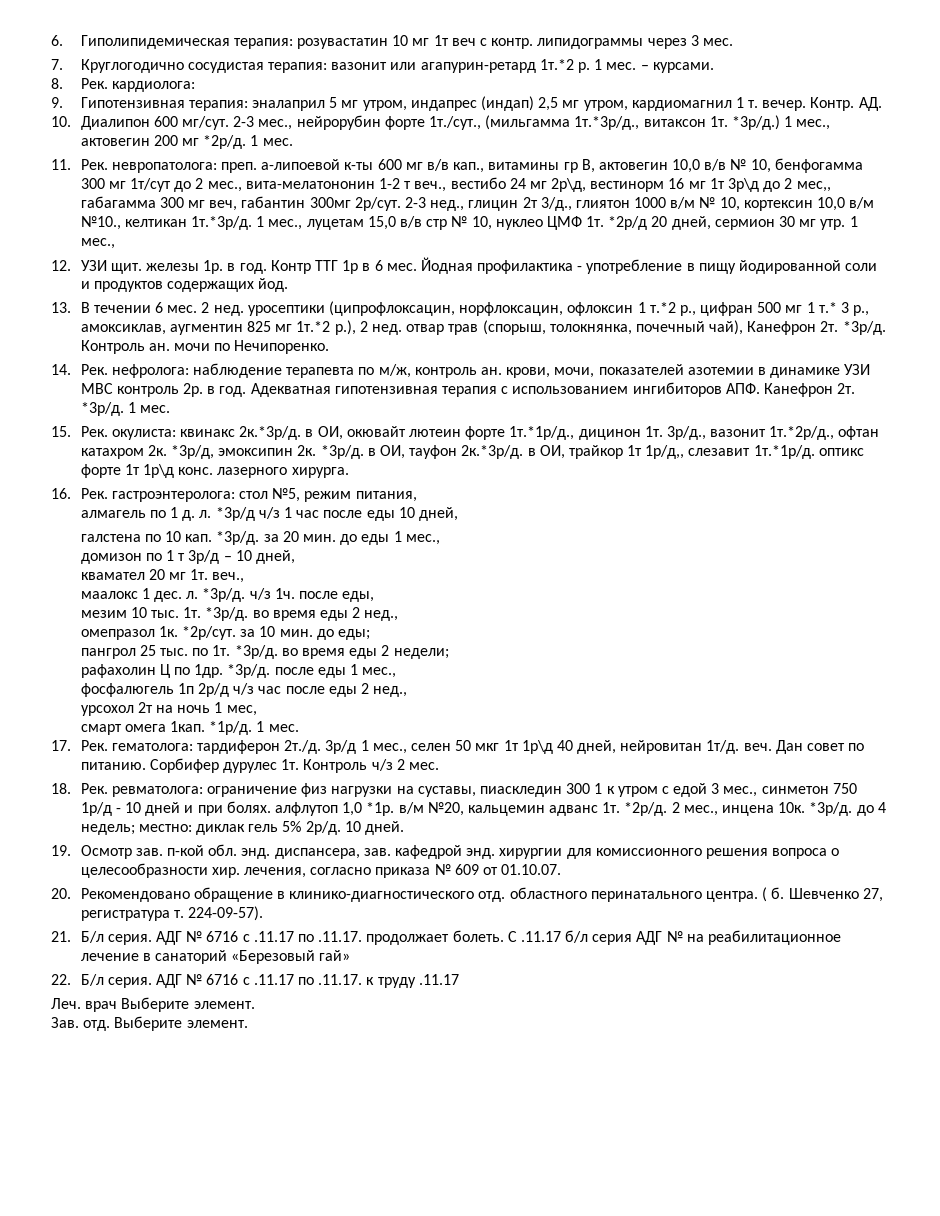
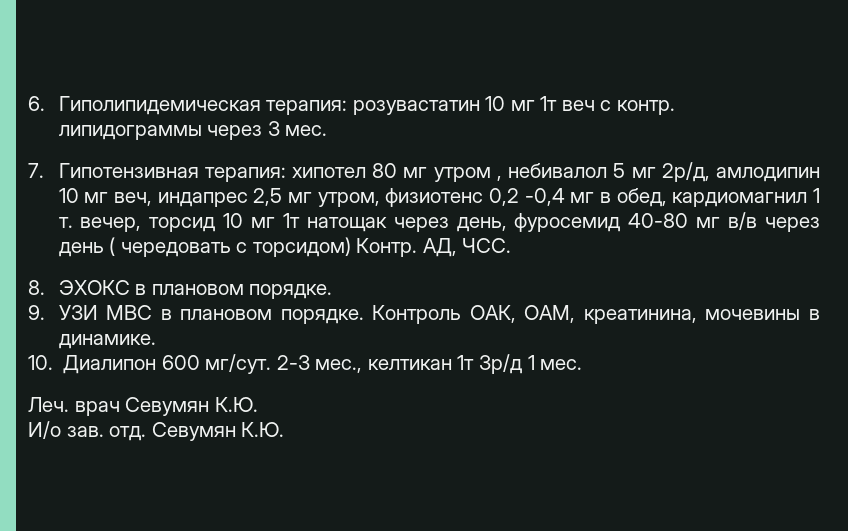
- 7. Круглогодично сосудистая терапия: вазонит или агапурин-ретард 1т.*2 р. 1 мес. – курсами.
- 8. Рек. кардиолога:
- 9. Гипотензивная терапия: эналаприл 5 мг утром, индапрес (индап) 2,5 мг утром, кардиомагнил 1 т. вечер. Контр. АД.
+ 7. Гипотензивная терапия: хипотел 80 мг утром , небивалол 5 мг 2р/д, амлодипин 10 мг веч, индапрес 2,5 мг утром, физиотенс 0,2 -0,4 мг в обед, кардиомагнил 1 т. вечер, торсид 10 мг 1т натощак через день, фуросемид 40-80 мг в/в через день ( чередовать с торсидом) Контр. АД, ЧСС.
+ 8. ЭХОКС в плановом порядке.
+ 9. УЗИ МВС в плановом порядке. Контроль ОАК, ОАМ, креатинина, мочевины в динамике.
- 2-3 мес., нейрорубин форте 1т./сут., (мильгамма 1т.*3р/д., витаксон 1т. *3р/д.) 1 мес., актовегин 200 мг *2р/д. 1 мес.
- 11. Рек. невропатолога: преп. а-липоевой к-ты 600 мг в/в кап., витамины гр В, актовегин 10,0 в/в № 10, бенфогамма 300 мг 1т/сут до 2 мес., вита-мелатононин 1-2 т веч., вестибо 24 мг 2р\д, вестинорм 16 мг 1т 3р\д до 2 мес,, габагамма 300 мг веч, габантин 300мг 2р/сут. 2-3 нед., глицин 2т 3/д., глиятон 1000 в/м № 10, кортексин 10,0 в/м №10., келтикан 1т.*3р/д. 1 мес., луцетам 15,0 в/в стр № 10, нуклео ЦМФ 1т. *2р/д 20 дней, сермион 30 мг утр. 1 мес.,
- 12. УЗИ щит. железы 1р. в год. Контр ТТГ 1р в 6 мес. Йодная профилактика - употребление в пищу йодированной соли и продуктов содержащих йод.
- 13. В течении 6 мес. 2 нед. уросептики (ципрофлоксацин, норфлоксацин, офлоксин 1 т.*2 р., цифран 500 мг 1 т.* 3 р., амоксиклав, аугментин 825 мг 1т.*2 р.), 2 нед. отвар трав (спорыш, толокнянка, почечный чай), Канефрон 2т. *3р/д. Контроль ан. мочи по Нечипоренко.
- 14. Рек. нефролога: наблюдение терапевта по м/ж, контроль ан. крови, мочи, показателей азотемии в динамике УЗИ МВС контроль 2р. в год. Адекватная гипотензивная терапия с использованием ингибиторов АПФ. Канефрон 2т. *3р/д. 1 мес.
- 15. Рек. окулиста: квинакс 2к.*3р/д. в ОИ, окювайт лютеин форте 1т.*1р/д., дицинон 1т. 3р/д., вазонит 1т.*2р/д., офтан катахром 2к. *3р/д, эмоксипин 2к. *3р/д. в ОИ, тауфон 2к.*3р/д. в ОИ, трайкор 1т 1р/д,, слезавит 1т.*1р/д. оптикс форте 1т 1р\д конс. лазерного хирурга.
- 16. Рек. гастроэнтеролога: стол №5, режим питания,
- алмагель по 1 д. л. *3р/д ч/з 1 час после еды 10 дней,
- галстена по 10 кап. *3р/д. за 20 мин. до еды 1 мес.,
- домизон по 1 т 3р/д – 10 дней,
- квамател 20 мг 1т. веч.,
- маалокс 1 дес. л. *3р/д. ч/з 1ч. после еды,
- мезим 10 тыс. 1т. *3р/д. во время еды 2 нед.,
- омепразол 1к. *2р/сут. за 10 мин. до еды;
- пангрол 25 тыс. по 1т. *3р/д. во время еды 2 недели;
- рафахолин Ц по 1др. *3р/д. после еды 1 мес.,
- фосфалюгель 1п 2р/д ч/з час после еды 2 нед.,
- урсохол 2т на ночь 1 мес,
- смарт омега 1кап. *1р/д. 1 мес.
- 17. Рек. гематолога: тардиферон 2т./д. 3р/д 1 мес., селен 50 мкг 1т 1р\д 40 дней, нейровитан 1т/д. веч. Дан совет по питанию. Сорбифер дурулес 1т. Контроль ч/з 2 мес.
- 18. Рек. ревматолога: ограничение физ нагрузки на суставы, пиаскледин 300 1 к утром с едой 3 мес., синметон 750 1р/д - 10 дней и при болях. алфлутоп 1,0 *1р. в/м №20, кальцемин адванс 1т. *2р/д. 2 мес., инцена 10к. *3р/д. до 4 недель; местно: диклак гель 5% 2р/д. 10 дней.
- 19. Осмотр зав. п-кой обл. энд. диспансера, зав. кафедрой энд. хирургии для комиссионного решения вопроса о целесообразности хир. лечения, согласно приказа № 609 от 01.10.07.
- 20. Рекомендовано обращение в клинико-диагностического отд. областного перинатального центра. ( б. Шевченко 27, регистратура т. 224-09-57).
- 21. Б/л серия. АДГ № 6716 с .11.17 по .11.17. продолжает болеть. С .11.17 б/л серия АДГ № на реабилитационное лечение в санаторий «Березовый гай»
- 22. Б/л серия. АДГ № 6716 с .11.17 по .11.17. к труду .11.17
- Леч. врач Выберите элемент.
- Зав. отд. Выберите элемент.
+ 2-3 мес., келтикан 1т 3р/д 1 мес.
+ Леч. врач Севумян К.Ю.
+ И/о зав. отд. Севумян К.Ю.

